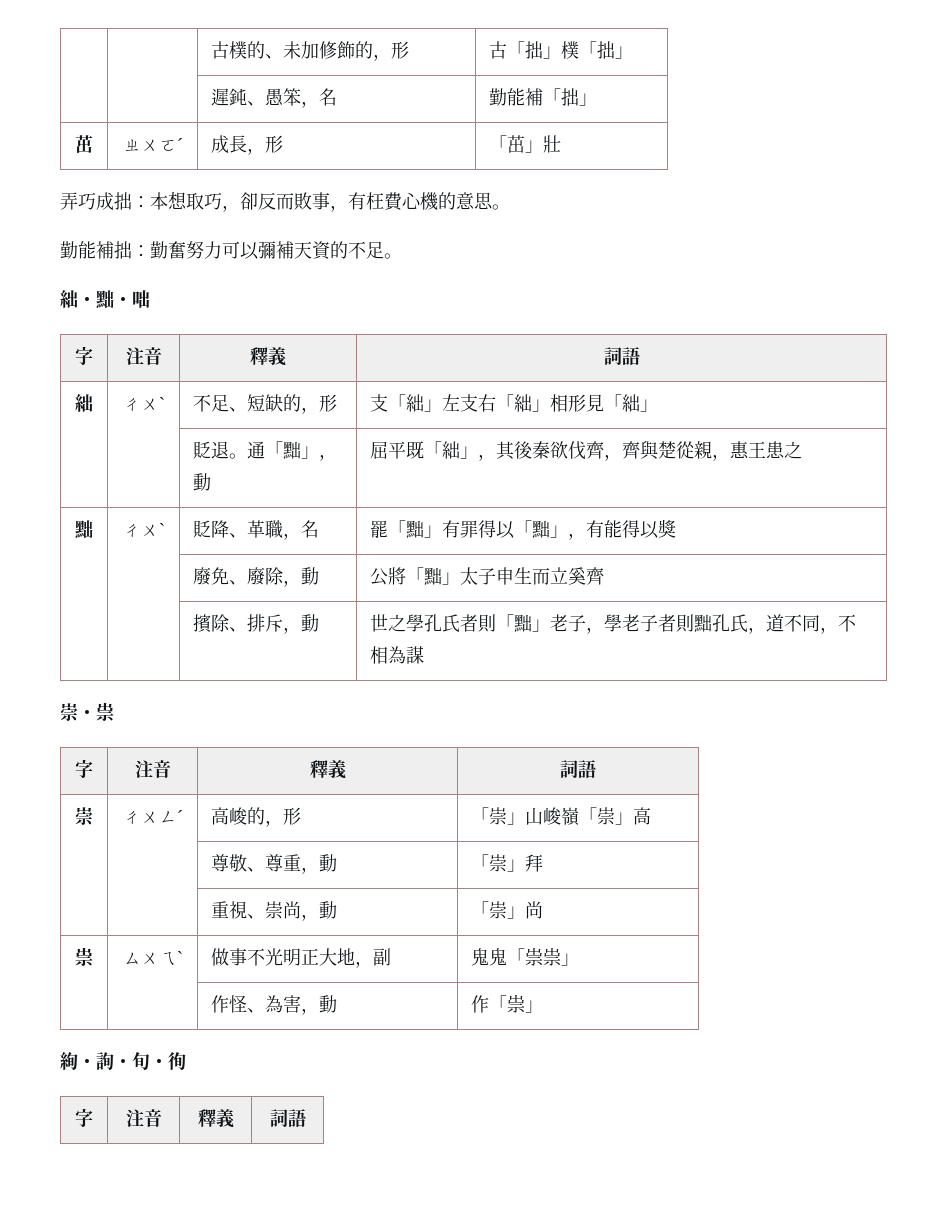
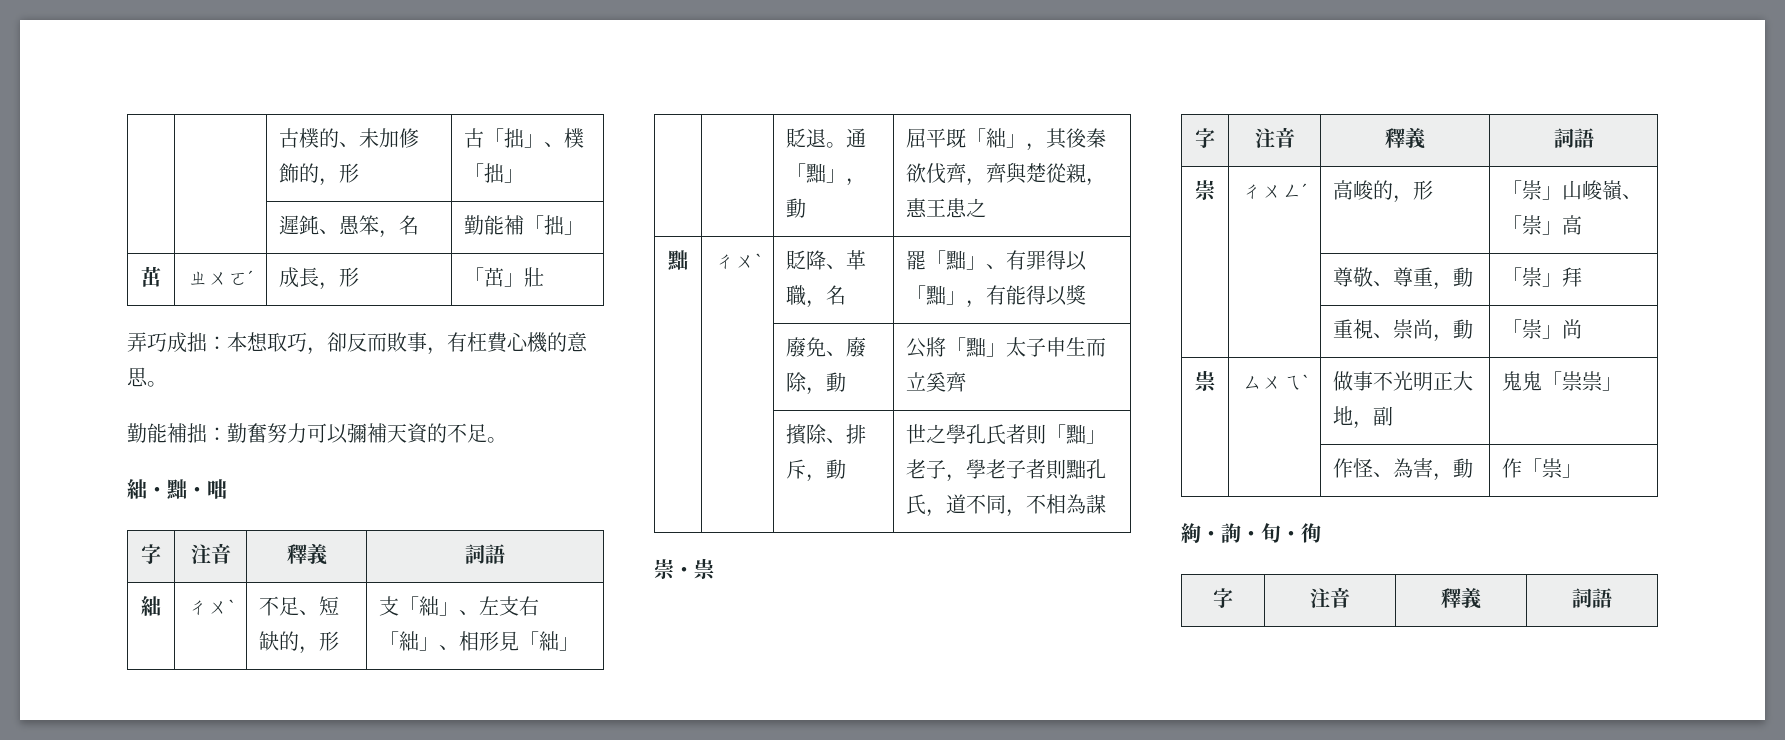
- | | 古樸的、未加修飾的，形 | 古「拙」樸「拙」
+ | | 古樸的、未加修飾的，形 | 古「拙」、樸「拙」
- 絀 | ㄔㄨˋ | 不足、短缺的，形 | 支「絀」左支右「絀」相形見「絀」
+ 絀 | ㄔㄨˋ | 不足、短缺的，形 | 支「絀」、左支右「絀」、相形見「絀」
- 黜 | ㄔㄨˋ | 貶降、革職，名 | 罷「黜」有罪得以「黜」，有能得以獎
+ 黜 | ㄔㄨˋ | 貶降、革職，名 | 罷「黜」、有罪得以「黜」，有能得以獎
- 崇 | ㄔㄨㄥˊ | 高峻的，形 | 「崇」山峻嶺「崇」高
+ 崇 | ㄔㄨㄥˊ | 高峻的，形 | 「崇」山峻嶺、「崇」高

